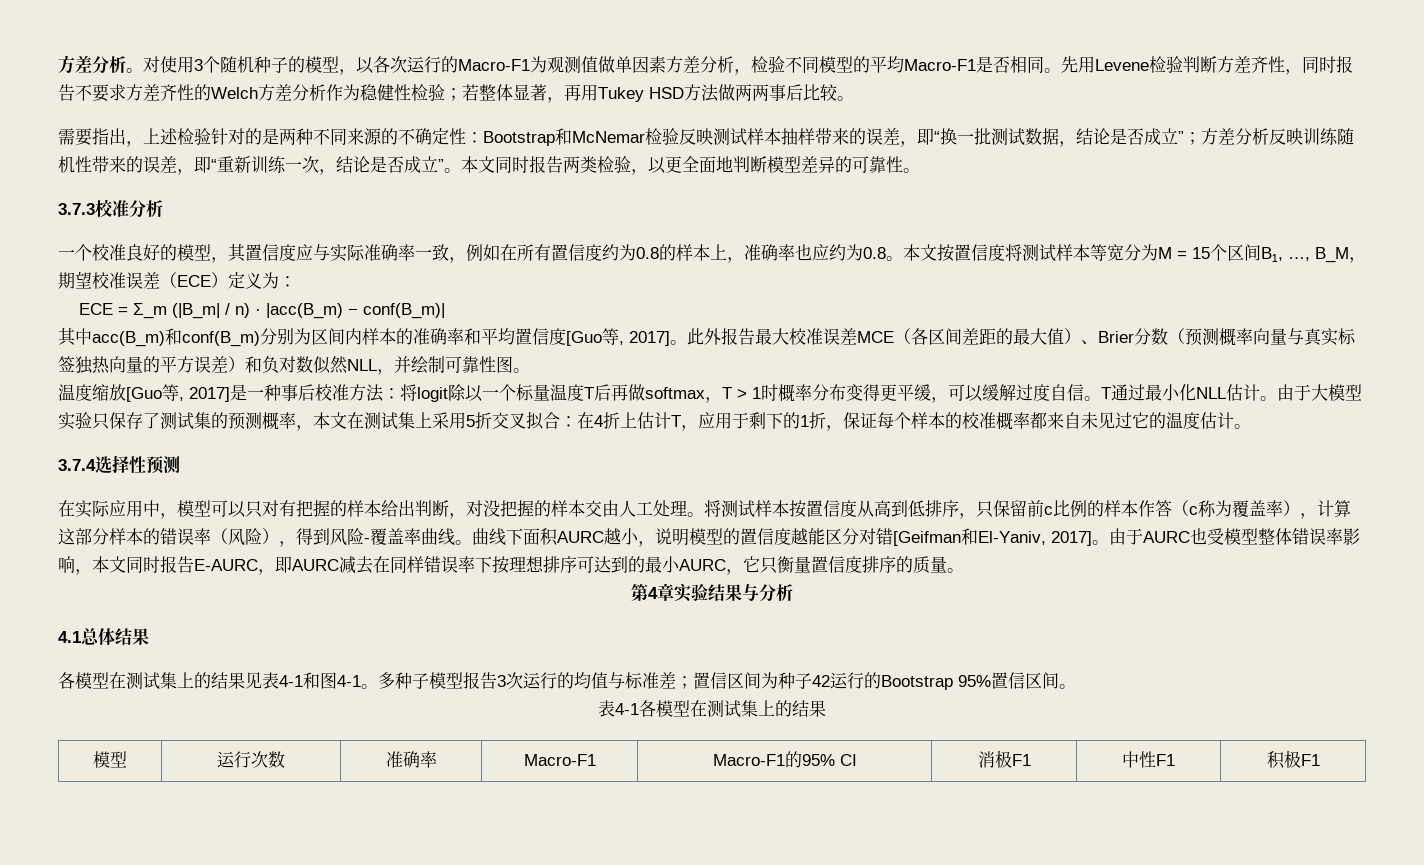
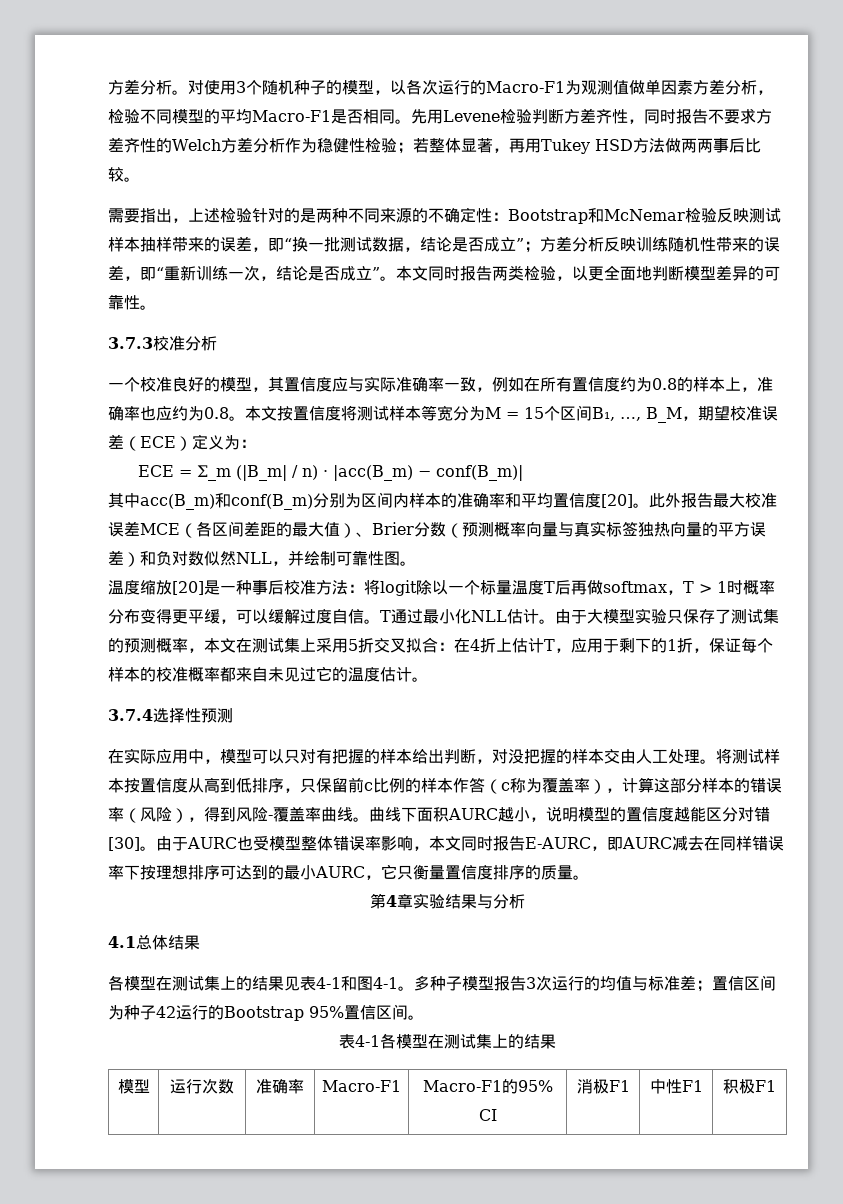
- 其中acc(B_m)和conf(B_m)分别为区间内样本的准确率和平均置信度[Guo等, 2017]。
+ 其中acc(B_m)和conf(B_m)分别为区间内样本的准确率和平均置信度[20]。
- 温度缩放[Guo等, 2017]是一种事后校准方法：将logit除以一个标量温度T后再做softmax，T > 1时概率分布变得更平缓，可以缓解过度自信。
+ 温度缩放[20]是一种事后校准方法：将logit除以一个标量温度T后再做softmax，T > 1时概率分布变得更平缓，可以缓解过度自信。
- 曲线下面积AURC越小，说明模型的置信度越能区分对错[Geifman和El-Yaniv, 2017]。
+ 曲线下面积AURC越小，说明模型的置信度越能区分对错[30]。

